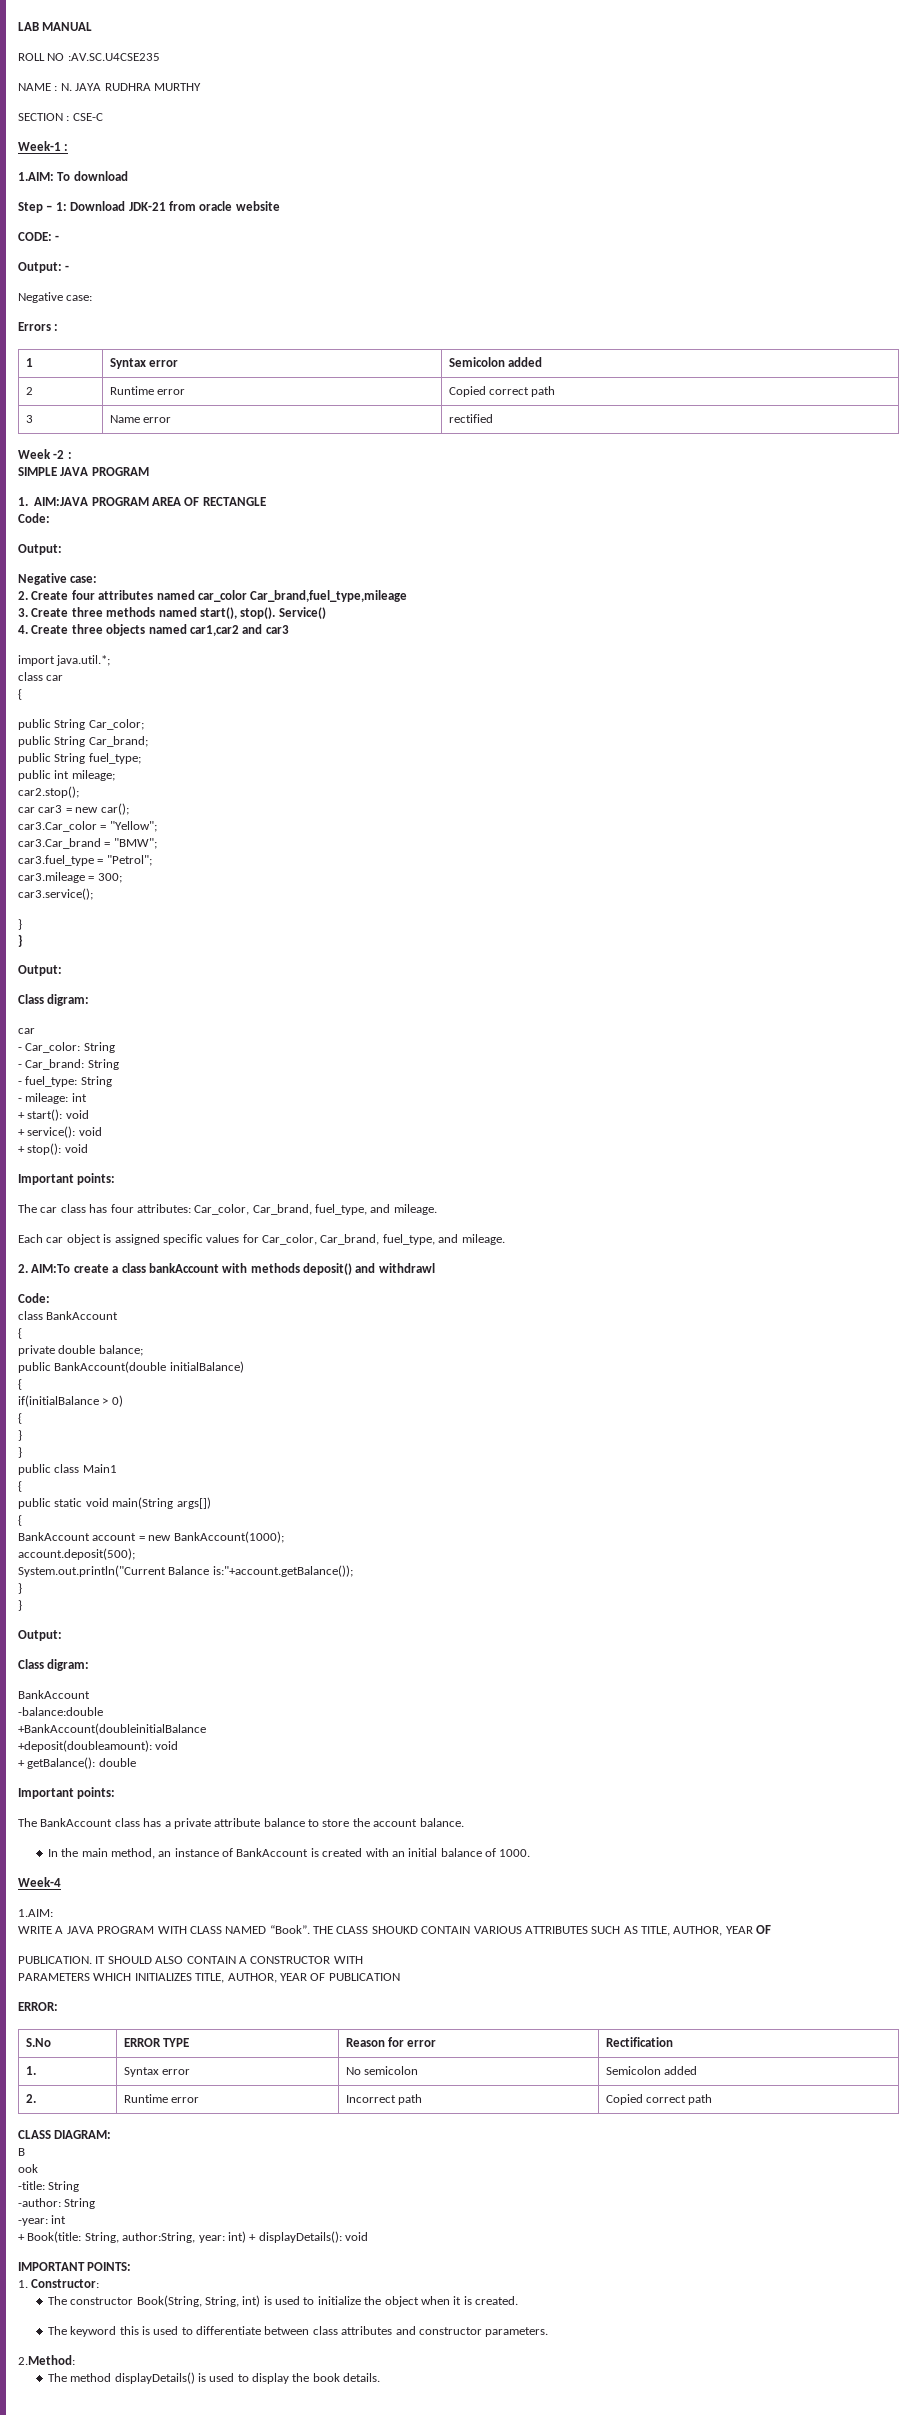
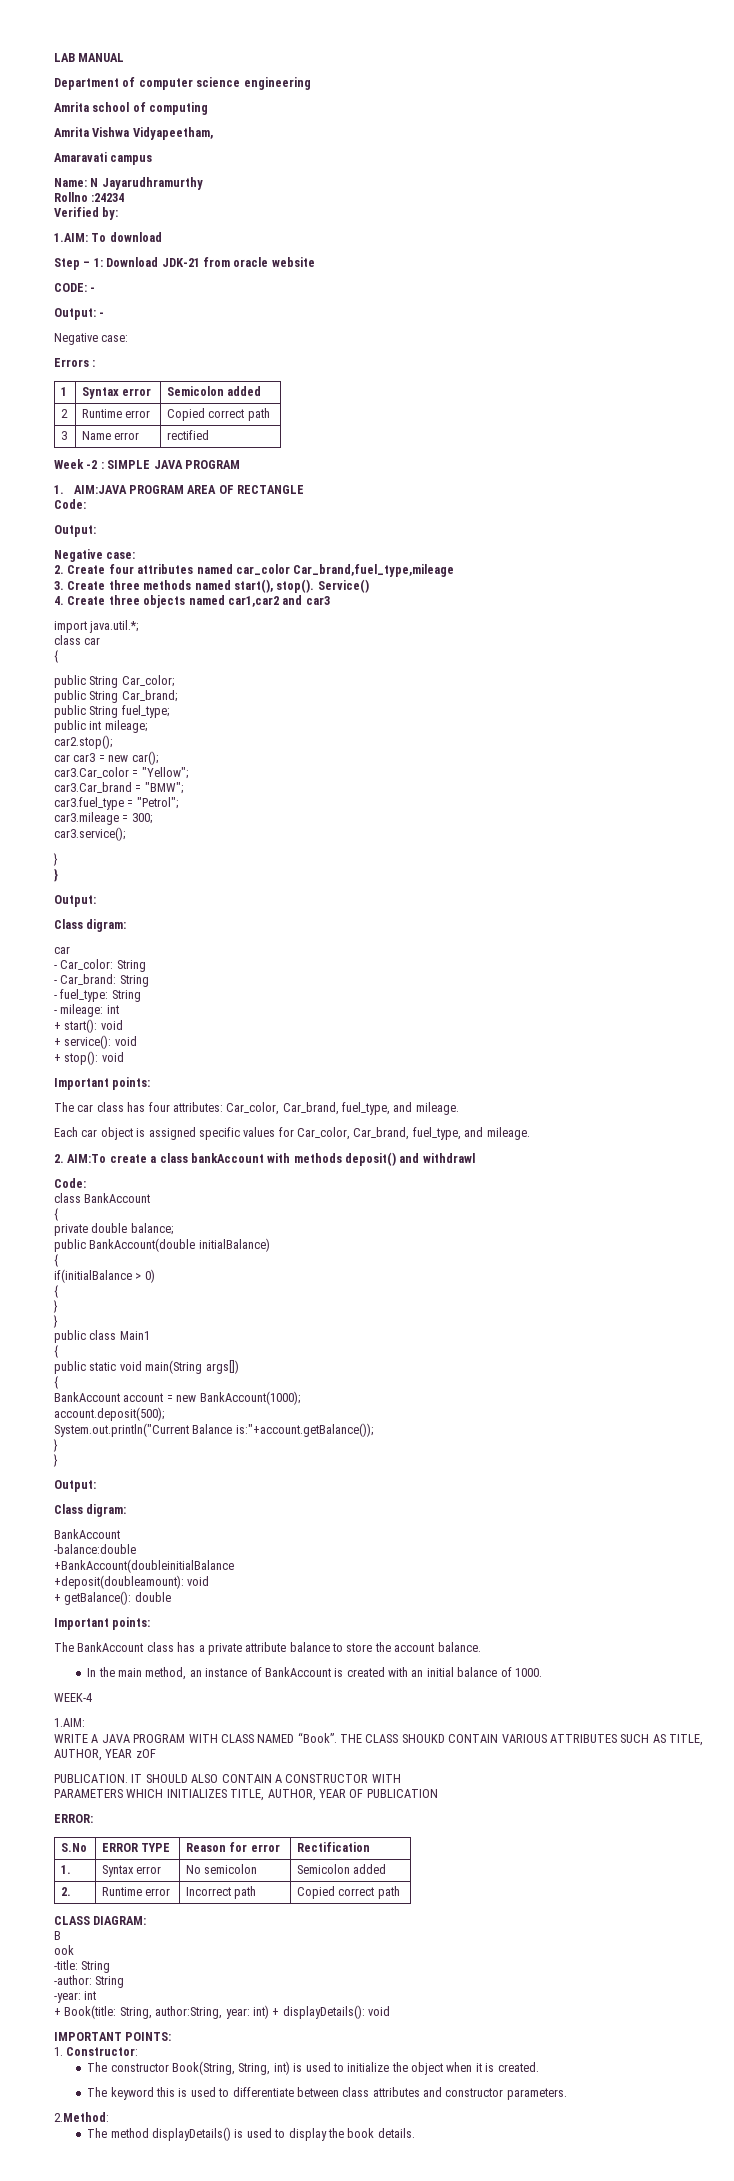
- ROLL NO :AV.SC.U4CSE235
- NAME : N. JAYA RUDHRA MURTHY
- SECTION : CSE-C
- Week-1 :
+ Department of computer science engineering
+ Amrita school of computing
+ Amrita Vishwa Vidyapeetham,
+ Amaravati campus
+ Name: N Jayarudhramurthy
+ Rollno :24234
+ Verified by:
- Week -2 :
- SIMPLE JAVA PROGRAM
+ Week -2 : SIMPLE JAVA PROGRAM
- Week-4
+ WEEK-4
- THE CLASS SHOUKD CONTAIN VARIOUS ATTRIBUTES SUCH AS TITLE, AUTHOR, YEAR OF
+ THE CLASS SHOUKD CONTAIN VARIOUS ATTRIBUTES SUCH AS TITLE, AUTHOR, YEAR zOF

